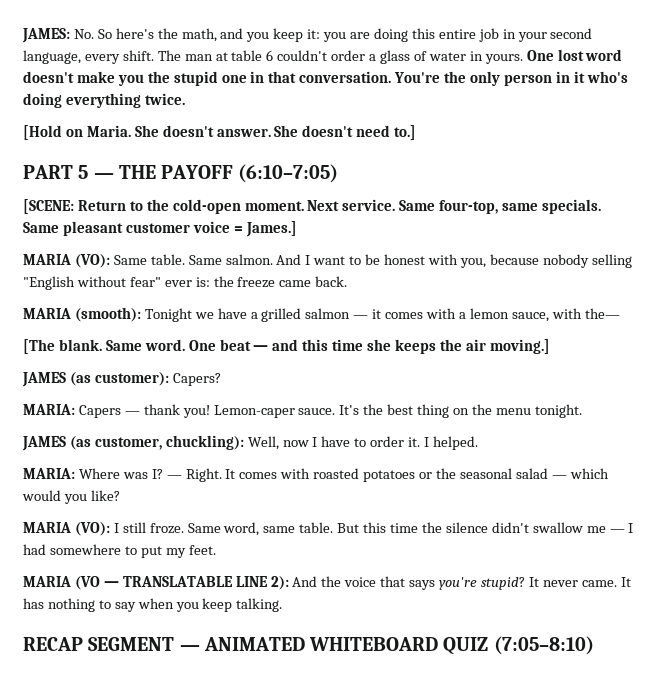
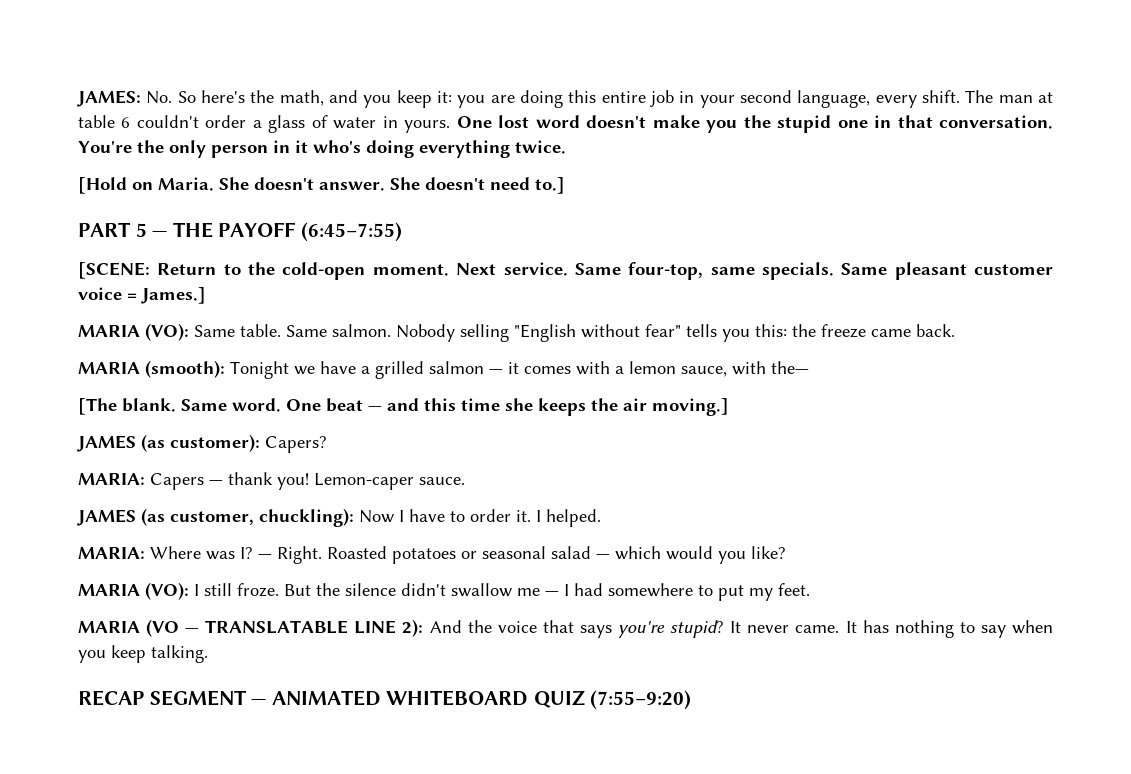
- PART 5 — THE PAYOFF (6:10–7:05)
+ PART 5 — THE PAYOFF (6:45–7:55)
- And I want to be honest with you, because nobody selling "English without fear" ever is: the freeze came back.
+ Nobody selling "English without fear" tells you this: the freeze came back.
- It's the best thing on the menu tonight.
- JAMES (as customer, chuckling): Well, now I have to order it.
+ JAMES (as customer, chuckling): Now I have to order it.
- It comes with roasted potatoes or the seasonal salad — which would you like?
+ Roasted potatoes or seasonal salad — which would you like?
- Same word, same table. But this time the silence didn't swallow me — I had somewhere to put my feet.
+ But the silence didn't swallow me — I had somewhere to put my feet.
- RECAP SEGMENT — ANIMATED WHITEBOARD QUIZ (7:05–8:10)
+ RECAP SEGMENT — ANIMATED WHITEBOARD QUIZ (7:55–9:20)

